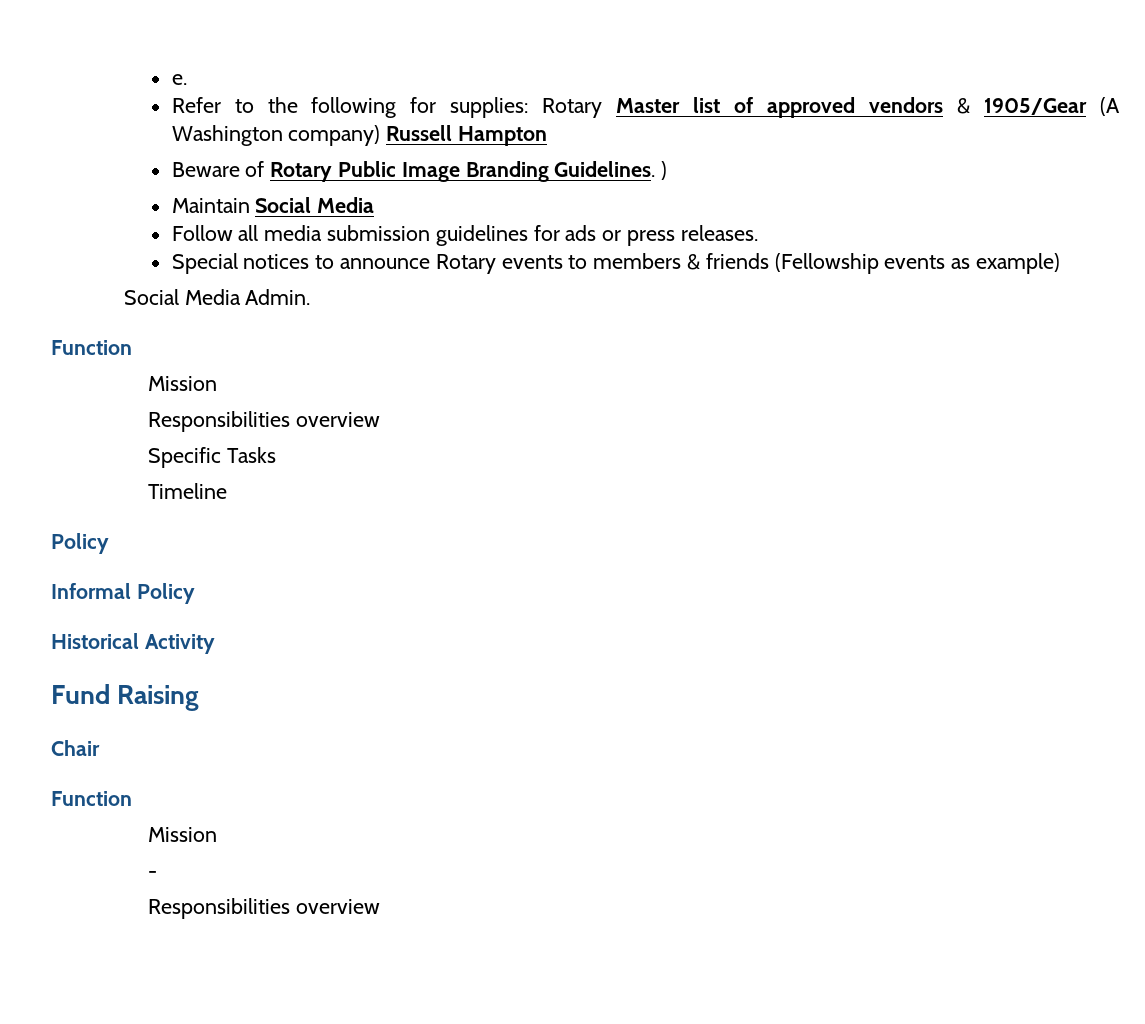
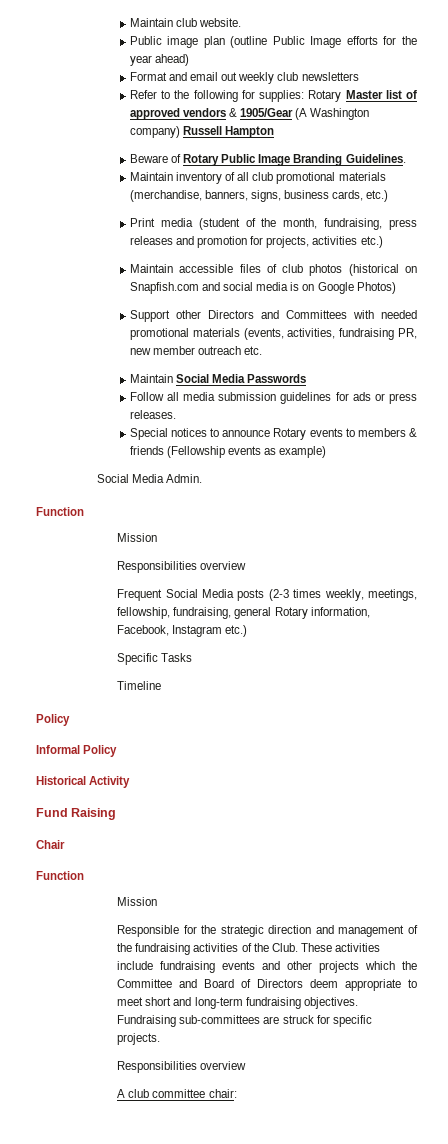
- e.
+ Maintain club website.
+ Public image plan (outline Public Image efforts for the year ahead)
+ Format and email out weekly club newsletters
- Beware of Rotary Public Image Branding Guidelines. )
+ Beware of Rotary Public Image Branding Guidelines.
+ Maintain inventory of all club promotional materials (merchandise, banners, signs, business cards, etc.)
+ Print media (student of the month, fundraising, press releases and promotion for projects, activities etc.)
+ Maintain accessible files of club photos (historical on Snapfish.com and social media is on Google Photos)
+ Support other Directors and Committees with needed promotional materials (events, activities, fundraising PR, new member outreach etc.
- Maintain Social Media
+ Maintain Social Media Passwords
+ Frequent Social Media posts (2-3 times weekly, meetings, fellowship, fundraising, general Rotary information, Facebook, Instagram etc.)
- -
+ Responsible for the strategic direction and management of the fundraising activities of the Club. These activities include fundraising events and other projects which the Committee and Board of Directors deem appropriate to meet short and long-term fundraising objectives. Fundraising sub-committees are struck for specific projects.
  Responsibilities overview
+ A club committee chair:

